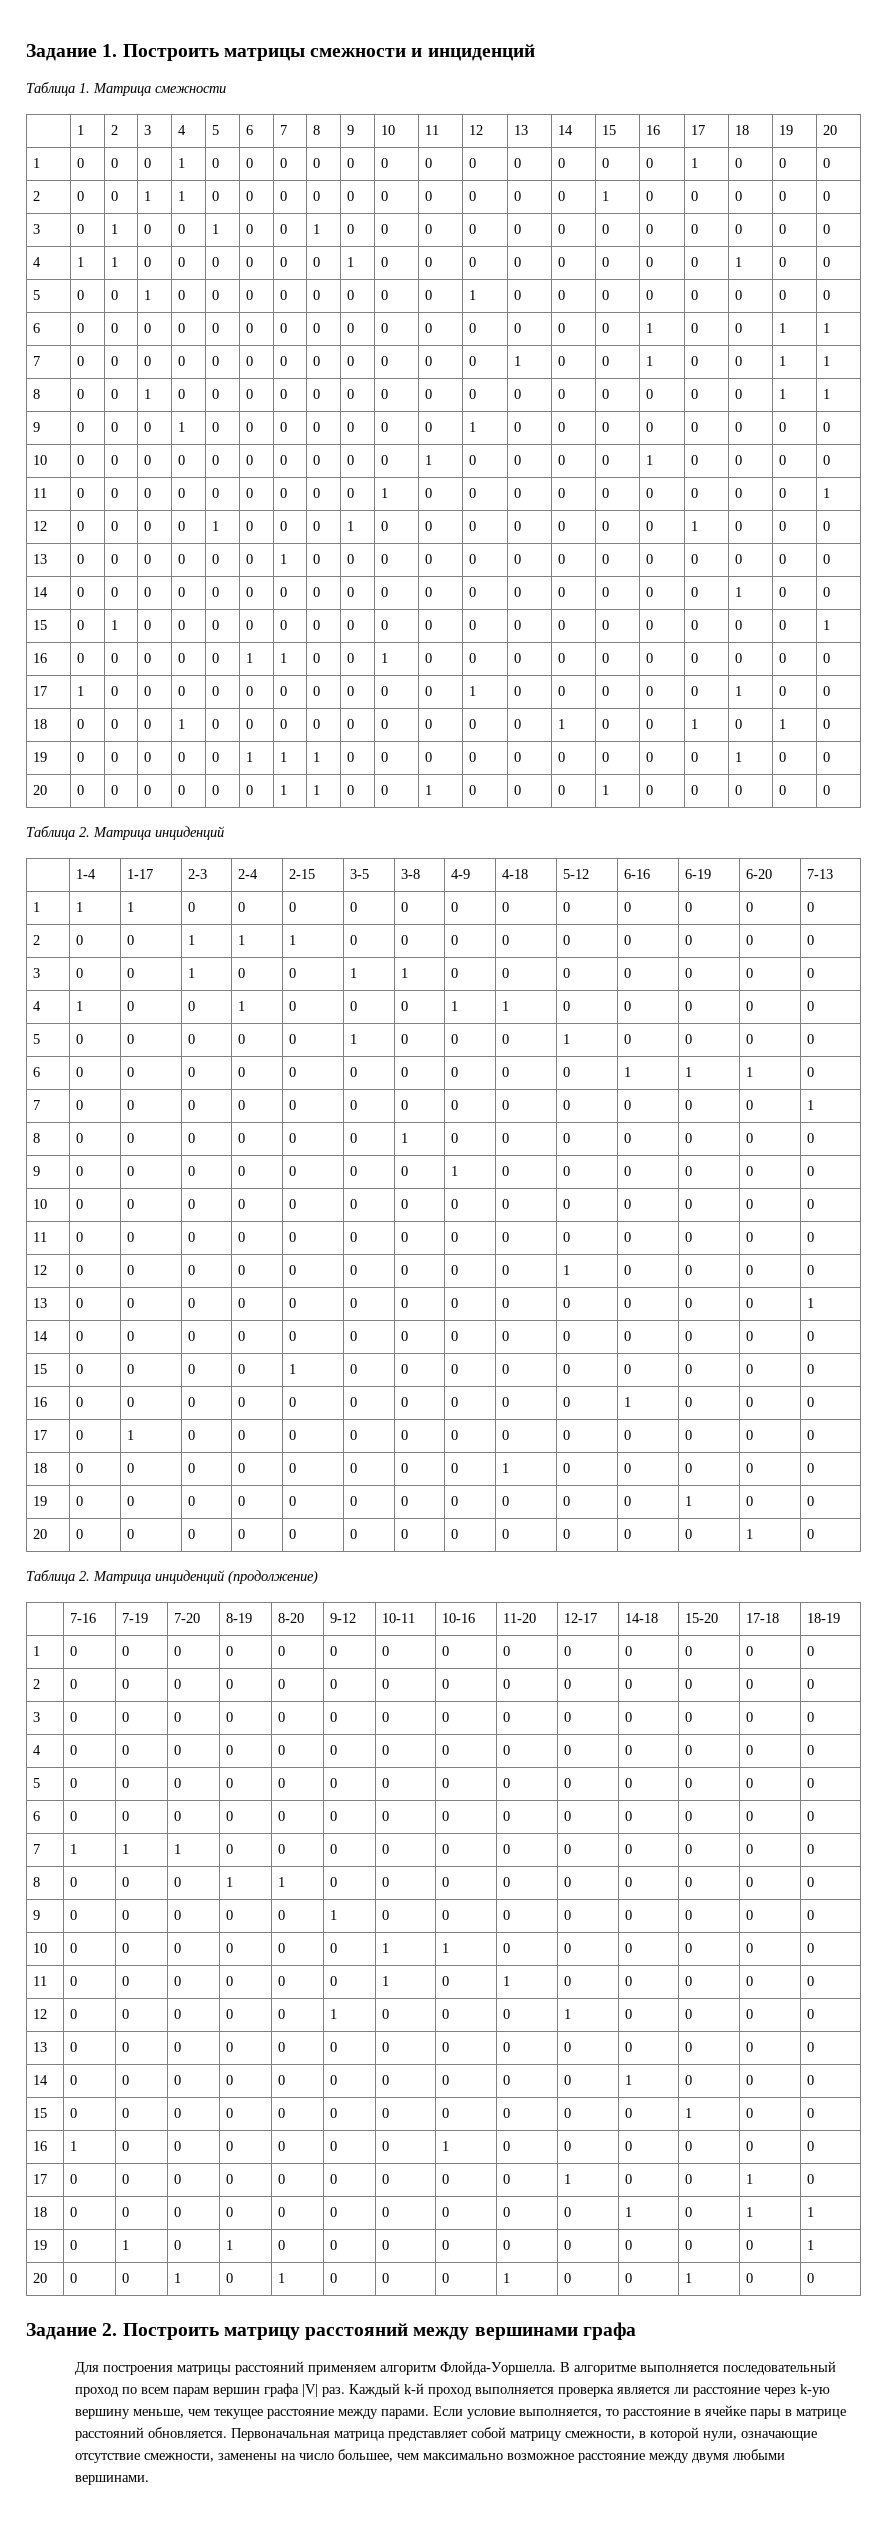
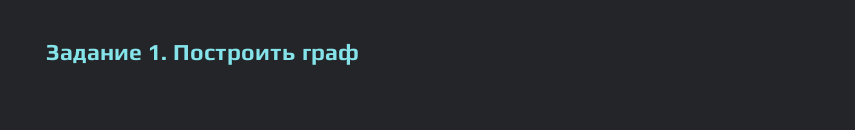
- Задание 1. Построить матрицы смежности и инциденций
- Таблица 1. Матрица смежности
- | 1 | 2 | 3 | 4 | 5 | 6 | 7 | 8 | 9 | 10 | 11 | 12 | 13 | 14 | 15 | 16 | 17 | 18 | 19 | 20
- 1 | 0 | 0 | 0 | 1 | 0 | 0 | 0 | 0 | 0 | 0 | 0 | 0 | 0 | 0 | 0 | 0 | 1 | 0 | 0 | 0
- 2 | 0 | 0 | 1 | 1 | 0 | 0 | 0 | 0 | 0 | 0 | 0 | 0 | 0 | 0 | 1 | 0 | 0 | 0 | 0 | 0
- 3 | 0 | 1 | 0 | 0 | 1 | 0 | 0 | 1 | 0 | 0 | 0 | 0 | 0 | 0 | 0 | 0 | 0 | 0 | 0 | 0
- 4 | 1 | 1 | 0 | 0 | 0 | 0 | 0 | 0 | 1 | 0 | 0 | 0 | 0 | 0 | 0 | 0 | 0 | 1 | 0 | 0
- 5 | 0 | 0 | 1 | 0 | 0 | 0 | 0 | 0 | 0 | 0 | 0 | 1 | 0 | 0 | 0 | 0 | 0 | 0 | 0 | 0
- 6 | 0 | 0 | 0 | 0 | 0 | 0 | 0 | 0 | 0 | 0 | 0 | 0 | 0 | 0 | 0 | 1 | 0 | 0 | 1 | 1
- 7 | 0 | 0 | 0 | 0 | 0 | 0 | 0 | 0 | 0 | 0 | 0 | 0 | 1 | 0 | 0 | 1 | 0 | 0 | 1 | 1
- 8 | 0 | 0 | 1 | 0 | 0 | 0 | 0 | 0 | 0 | 0 | 0 | 0 | 0 | 0 | 0 | 0 | 0 | 0 | 1 | 1
- 9 | 0 | 0 | 0 | 1 | 0 | 0 | 0 | 0 | 0 | 0 | 0 | 1 | 0 | 0 | 0 | 0 | 0 | 0 | 0 | 0
- 10 | 0 | 0 | 0 | 0 | 0 | 0 | 0 | 0 | 0 | 0 | 1 | 0 | 0 | 0 | 0 | 1 | 0 | 0 | 0 | 0
- 11 | 0 | 0 | 0 | 0 | 0 | 0 | 0 | 0 | 0 | 1 | 0 | 0 | 0 | 0 | 0 | 0 | 0 | 0 | 0 | 1
- 12 | 0 | 0 | 0 | 0 | 1 | 0 | 0 | 0 | 1 | 0 | 0 | 0 | 0 | 0 | 0 | 0 | 1 | 0 | 0 | 0
- 13 | 0 | 0 | 0 | 0 | 0 | 0 | 1 | 0 | 0 | 0 | 0 | 0 | 0 | 0 | 0 | 0 | 0 | 0 | 0 | 0
- 14 | 0 | 0 | 0 | 0 | 0 | 0 | 0 | 0 | 0 | 0 | 0 | 0 | 0 | 0 | 0 | 0 | 0 | 1 | 0 | 0
- 15 | 0 | 1 | 0 | 0 | 0 | 0 | 0 | 0 | 0 | 0 | 0 | 0 | 0 | 0 | 0 | 0 | 0 | 0 | 0 | 1
- 16 | 0 | 0 | 0 | 0 | 0 | 1 | 1 | 0 | 0 | 1 | 0 | 0 | 0 | 0 | 0 | 0 | 0 | 0 | 0 | 0
- 17 | 1 | 0 | 0 | 0 | 0 | 0 | 0 | 0 | 0 | 0 | 0 | 1 | 0 | 0 | 0 | 0 | 0 | 1 | 0 | 0
- 18 | 0 | 0 | 0 | 1 | 0 | 0 | 0 | 0 | 0 | 0 | 0 | 0 | 0 | 1 | 0 | 0 | 1 | 0 | 1 | 0
- 19 | 0 | 0 | 0 | 0 | 0 | 1 | 1 | 1 | 0 | 0 | 0 | 0 | 0 | 0 | 0 | 0 | 0 | 1 | 0 | 0
- 20 | 0 | 0 | 0 | 0 | 0 | 0 | 1 | 1 | 0 | 0 | 1 | 0 | 0 | 0 | 1 | 0 | 0 | 0 | 0 | 0
- Таблица 2. Матрица инциденций
- | 1-4 | 1-17 | 2-3 | 2-4 | 2-15 | 3-5 | 3-8 | 4-9 | 4-18 | 5-12 | 6-16 | 6-19 | 6-20 | 7-13
- 1 | 1 | 1 | 0 | 0 | 0 | 0 | 0 | 0 | 0 | 0 | 0 | 0 | 0 | 0
- 2 | 0 | 0 | 1 | 1 | 1 | 0 | 0 | 0 | 0 | 0 | 0 | 0 | 0 | 0
- 3 | 0 | 0 | 1 | 0 | 0 | 1 | 1 | 0 | 0 | 0 | 0 | 0 | 0 | 0
- 4 | 1 | 0 | 0 | 1 | 0 | 0 | 0 | 1 | 1 | 0 | 0 | 0 | 0 | 0
- 5 | 0 | 0 | 0 | 0 | 0 | 1 | 0 | 0 | 0 | 1 | 0 | 0 | 0 | 0
- 6 | 0 | 0 | 0 | 0 | 0 | 0 | 0 | 0 | 0 | 0 | 1 | 1 | 1 | 0
- 7 | 0 | 0 | 0 | 0 | 0 | 0 | 0 | 0 | 0 | 0 | 0 | 0 | 0 | 1
- 8 | 0 | 0 | 0 | 0 | 0 | 0 | 1 | 0 | 0 | 0 | 0 | 0 | 0 | 0
- 9 | 0 | 0 | 0 | 0 | 0 | 0 | 0 | 1 | 0 | 0 | 0 | 0 | 0 | 0
- 10 | 0 | 0 | 0 | 0 | 0 | 0 | 0 | 0 | 0 | 0 | 0 | 0 | 0 | 0
- 11 | 0 | 0 | 0 | 0 | 0 | 0 | 0 | 0 | 0 | 0 | 0 | 0 | 0 | 0
- 12 | 0 | 0 | 0 | 0 | 0 | 0 | 0 | 0 | 0 | 1 | 0 | 0 | 0 | 0
- 13 | 0 | 0 | 0 | 0 | 0 | 0 | 0 | 0 | 0 | 0 | 0 | 0 | 0 | 1
- 14 | 0 | 0 | 0 | 0 | 0 | 0 | 0 | 0 | 0 | 0 | 0 | 0 | 0 | 0
- 15 | 0 | 0 | 0 | 0 | 1 | 0 | 0 | 0 | 0 | 0 | 0 | 0 | 0 | 0
- 16 | 0 | 0 | 0 | 0 | 0 | 0 | 0 | 0 | 0 | 0 | 1 | 0 | 0 | 0
- 17 | 0 | 1 | 0 | 0 | 0 | 0 | 0 | 0 | 0 | 0 | 0 | 0 | 0 | 0
- 18 | 0 | 0 | 0 | 0 | 0 | 0 | 0 | 0 | 1 | 0 | 0 | 0 | 0 | 0
- 19 | 0 | 0 | 0 | 0 | 0 | 0 | 0 | 0 | 0 | 0 | 0 | 1 | 0 | 0
- 20 | 0 | 0 | 0 | 0 | 0 | 0 | 0 | 0 | 0 | 0 | 0 | 0 | 1 | 0
- Таблица 2. Матрица инциденций (продолжение)
- | 7-16 | 7-19 | 7-20 | 8-19 | 8-20 | 9-12 | 10-11 | 10-16 | 11-20 | 12-17 | 14-18 | 15-20 | 17-18 | 18-19
- 1 | 0 | 0 | 0 | 0 | 0 | 0 | 0 | 0 | 0 | 0 | 0 | 0 | 0 | 0
- 2 | 0 | 0 | 0 | 0 | 0 | 0 | 0 | 0 | 0 | 0 | 0 | 0 | 0 | 0
- 3 | 0 | 0 | 0 | 0 | 0 | 0 | 0 | 0 | 0 | 0 | 0 | 0 | 0 | 0
- 4 | 0 | 0 | 0 | 0 | 0 | 0 | 0 | 0 | 0 | 0 | 0 | 0 | 0 | 0
- 5 | 0 | 0 | 0 | 0 | 0 | 0 | 0 | 0 | 0 | 0 | 0 | 0 | 0 | 0
- 6 | 0 | 0 | 0 | 0 | 0 | 0 | 0 | 0 | 0 | 0 | 0 | 0 | 0 | 0
- 7 | 1 | 1 | 1 | 0 | 0 | 0 | 0 | 0 | 0 | 0 | 0 | 0 | 0 | 0
- 8 | 0 | 0 | 0 | 1 | 1 | 0 | 0 | 0 | 0 | 0 | 0 | 0 | 0 | 0
- 9 | 0 | 0 | 0 | 0 | 0 | 1 | 0 | 0 | 0 | 0 | 0 | 0 | 0 | 0
- 10 | 0 | 0 | 0 | 0 | 0 | 0 | 1 | 1 | 0 | 0 | 0 | 0 | 0 | 0
- 11 | 0 | 0 | 0 | 0 | 0 | 0 | 1 | 0 | 1 | 0 | 0 | 0 | 0 | 0
- 12 | 0 | 0 | 0 | 0 | 0 | 1 | 0 | 0 | 0 | 1 | 0 | 0 | 0 | 0
- 13 | 0 | 0 | 0 | 0 | 0 | 0 | 0 | 0 | 0 | 0 | 0 | 0 | 0 | 0
- 14 | 0 | 0 | 0 | 0 | 0 | 0 | 0 | 0 | 0 | 0 | 1 | 0 | 0 | 0
- 15 | 0 | 0 | 0 | 0 | 0 | 0 | 0 | 0 | 0 | 0 | 0 | 1 | 0 | 0
- 16 | 1 | 0 | 0 | 0 | 0 | 0 | 0 | 1 | 0 | 0 | 0 | 0 | 0 | 0
- 17 | 0 | 0 | 0 | 0 | 0 | 0 | 0 | 0 | 0 | 1 | 0 | 0 | 1 | 0
- 18 | 0 | 0 | 0 | 0 | 0 | 0 | 0 | 0 | 0 | 0 | 1 | 0 | 1 | 1
- 19 | 0 | 1 | 0 | 1 | 0 | 0 | 0 | 0 | 0 | 0 | 0 | 0 | 0 | 1
- 20 | 0 | 0 | 1 | 0 | 1 | 0 | 0 | 0 | 1 | 0 | 0 | 1 | 0 | 0
- Задание 2. Построить матрицу расстояний между вершинами графа
- Для построения матрицы расстояний применяем алгоритм Флойда-Уоршелла. В алгоритме выполняется последовательный проход по всем парам вершин графа |V| раз. Каждый k-й проход выполняется проверка является ли расстояние через k-ую вершину меньше, чем текущее расстояние между парами. Если условие выполняется, то расстояние в ячейке пары в матрице расстояний обновляется. Первоначальная матрица представляет собой матрицу смежности, в которой нули, означающие отсутствие смежности, заменены на число большее, чем максимально возможное расстояние между двумя любыми вершинами.
+ Задание 1. Построить граф

